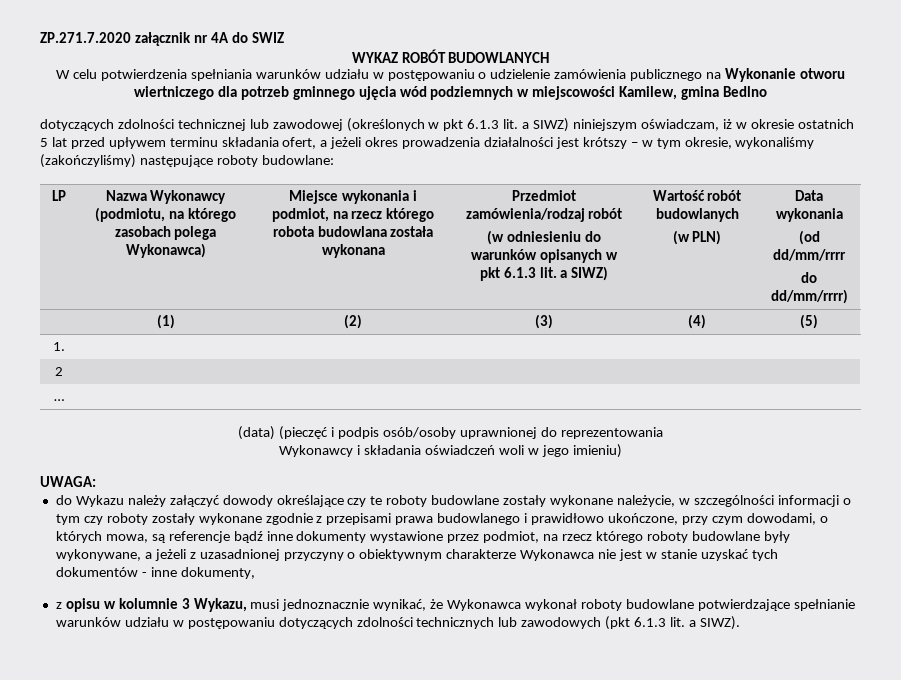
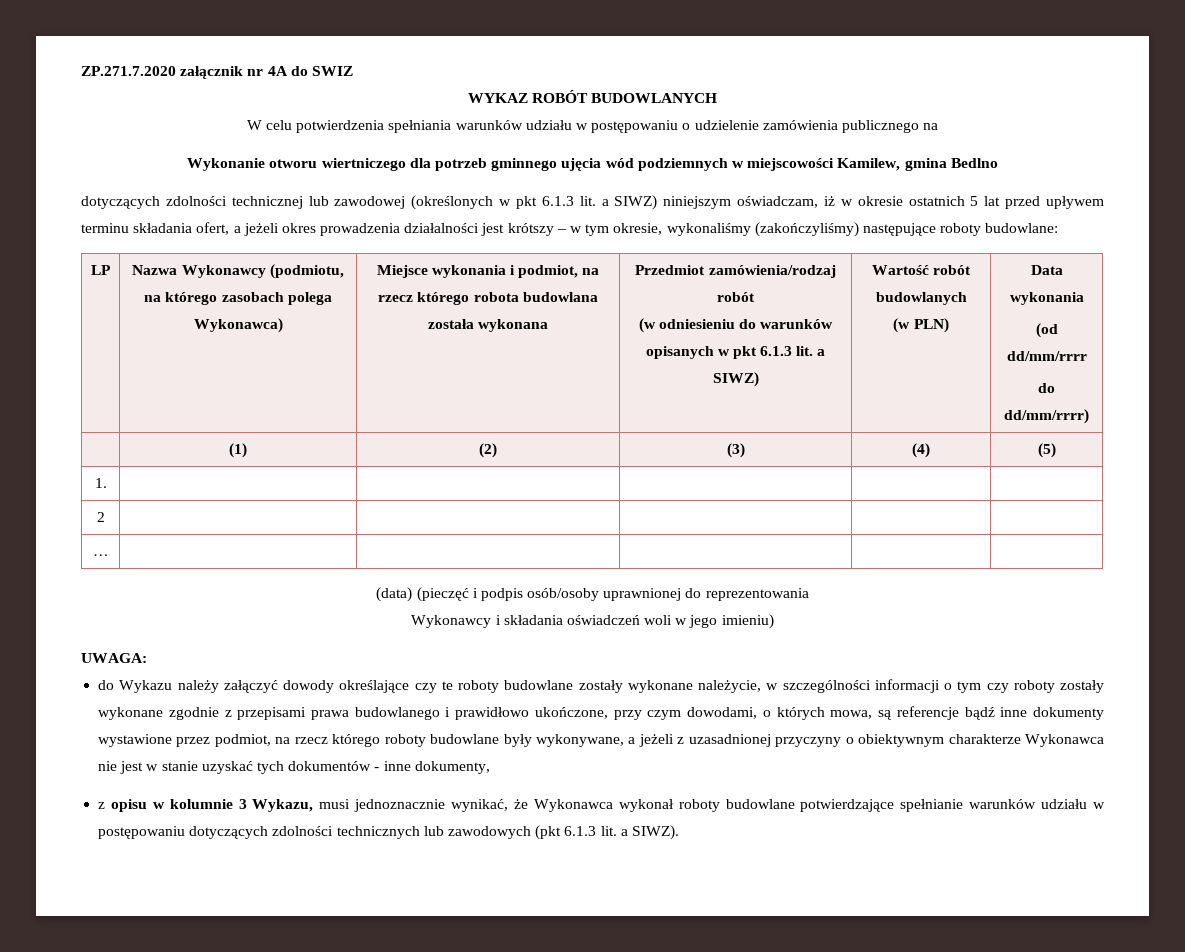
- W celu potwierdzenia spełniania warunków udziału w postępowaniu o udzielenie zamówienia publicznego na Wykonanie otworu wiertniczego dla potrzeb gminnego ujęcia wód podziemnych w miejscowości Kamilew, gmina Bedlno
+ W celu potwierdzenia spełniania warunków udziału w postępowaniu o udzielenie zamówienia publicznego na
+ Wykonanie otworu wiertniczego dla potrzeb gminnego ujęcia wód podziemnych w miejscowości Kamilew, gmina Bedlno

